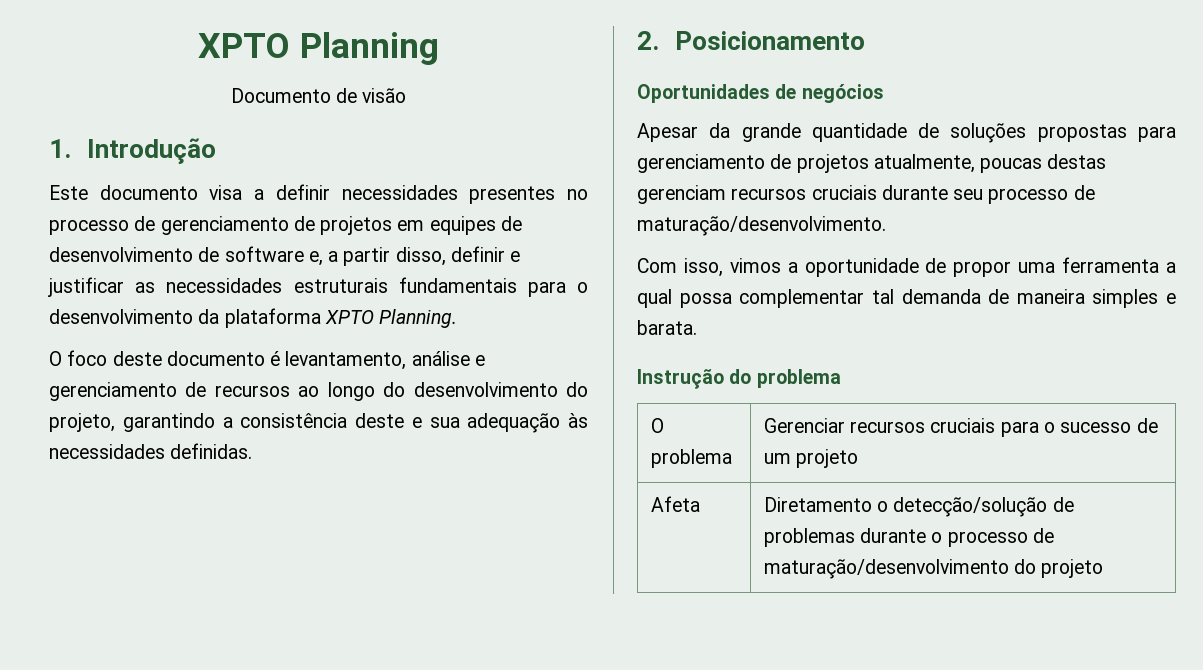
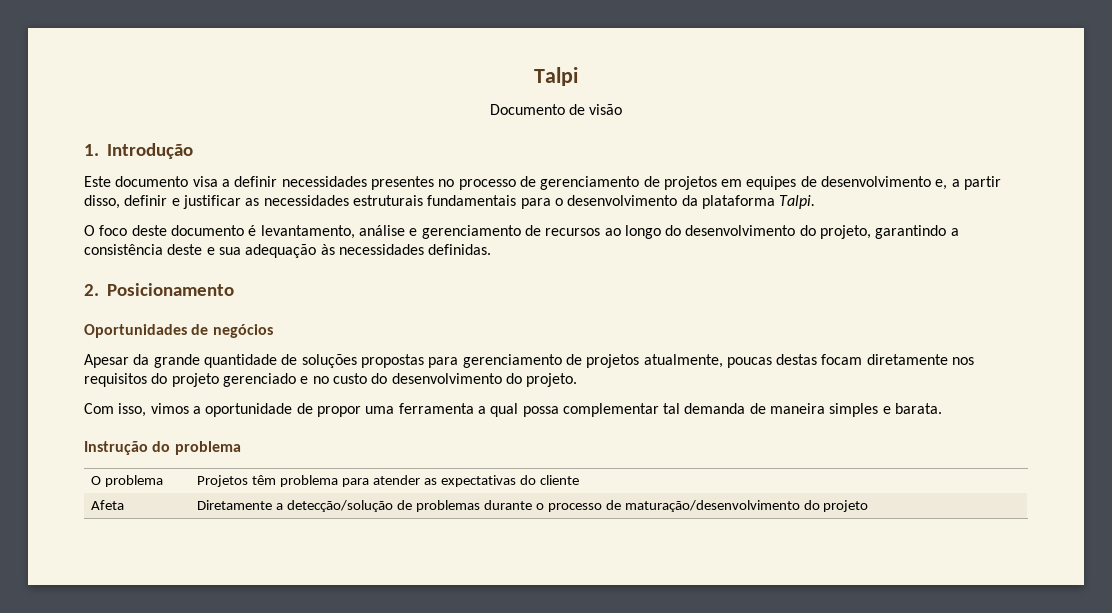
- XPTO Planning
+ Talpi
- Este documento visa a definir necessidades presentes no processo de gerenciamento de projetos em equipes de desenvolvimento de software e, a partir disso, definir e justificar as necessidades estruturais fundamentais para o desenvolvimento da plataforma XPTO Planning.
+ Este documento visa a definir necessidades presentes no processo de gerenciamento de projetos em equipes de desenvolvimento e, a partir disso, definir e justificar as necessidades estruturais fundamentais para o desenvolvimento da plataforma Talpi.
- Apesar da grande quantidade de soluções propostas para gerenciamento de projetos atualmente, poucas destas gerenciam recursos cruciais durante seu processo de maturação/desenvolvimento.
+ Apesar da grande quantidade de soluções propostas para gerenciamento de projetos atualmente, poucas destas focam diretamente nos requisitos do projeto gerenciado e no custo do desenvolvimento do projeto.
- O problema | Gerenciar recursos cruciais para o sucesso de um projeto
+ O problema | Projetos têm problema para atender as expectativas do cliente
- Afeta | Diretamento o detecção/solução de problemas durante o processo de maturação/desenvolvimento do projeto
+ Afeta | Diretamente a detecção/solução de problemas durante o processo de maturação/desenvolvimento do projeto

